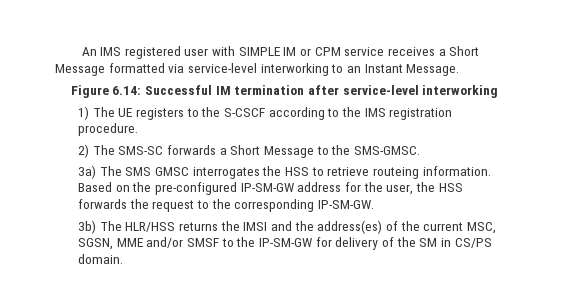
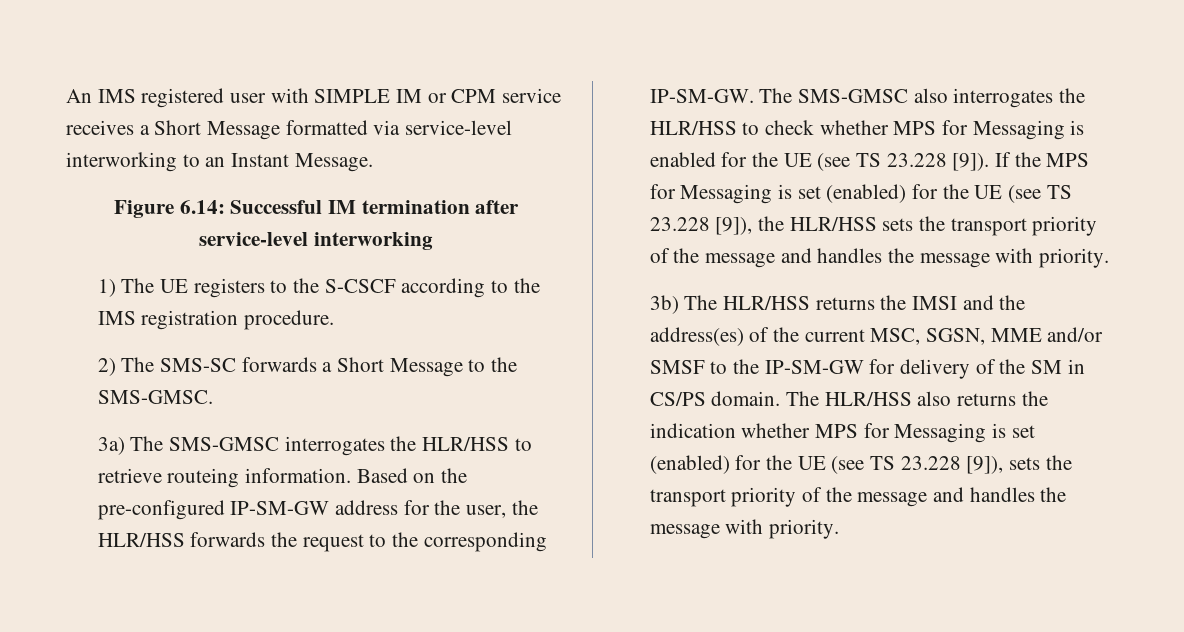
- 3a) The SMS GMSC interrogates the HSS to retrieve routeing information.
+ 3a) The SMS-GMSC interrogates the HLR/HSS to retrieve routeing information.
- Based on the pre-configured IP-SM-GW address for the user, the HSS forwards the request to the corresponding IP-SM-GW.
+ Based on the pre-configured IP-SM-GW address for the user, the HLR/HSS forwards the request to the corresponding IP-SM-GW. The SMS-GMSC also interrogates the HLR/HSS to check whether MPS for Messaging is enabled for the UE (see TS 23.228 [9]). If the MPS for Messaging is set (enabled) for the UE (see TS 23.228 [9]), the HLR/HSS sets the transport priority of the message and handles the message with priority.
+ The HLR/HSS also returns the indication whether MPS for Messaging is set (enabled) for the UE (see TS 23.228 [9]), sets the transport priority of the message and handles the message with priority.

